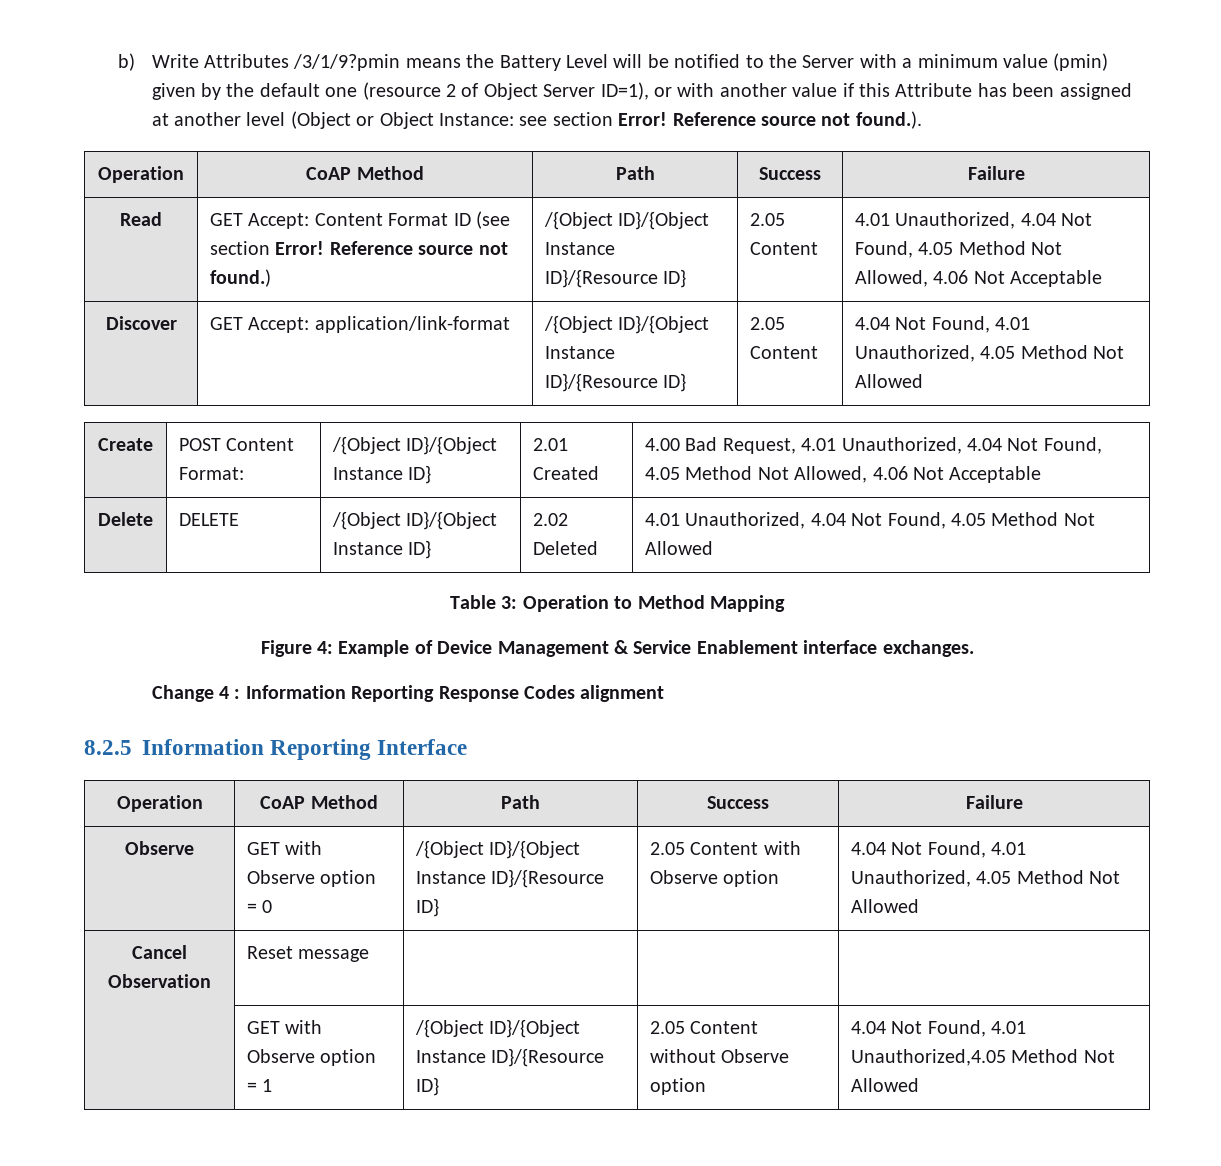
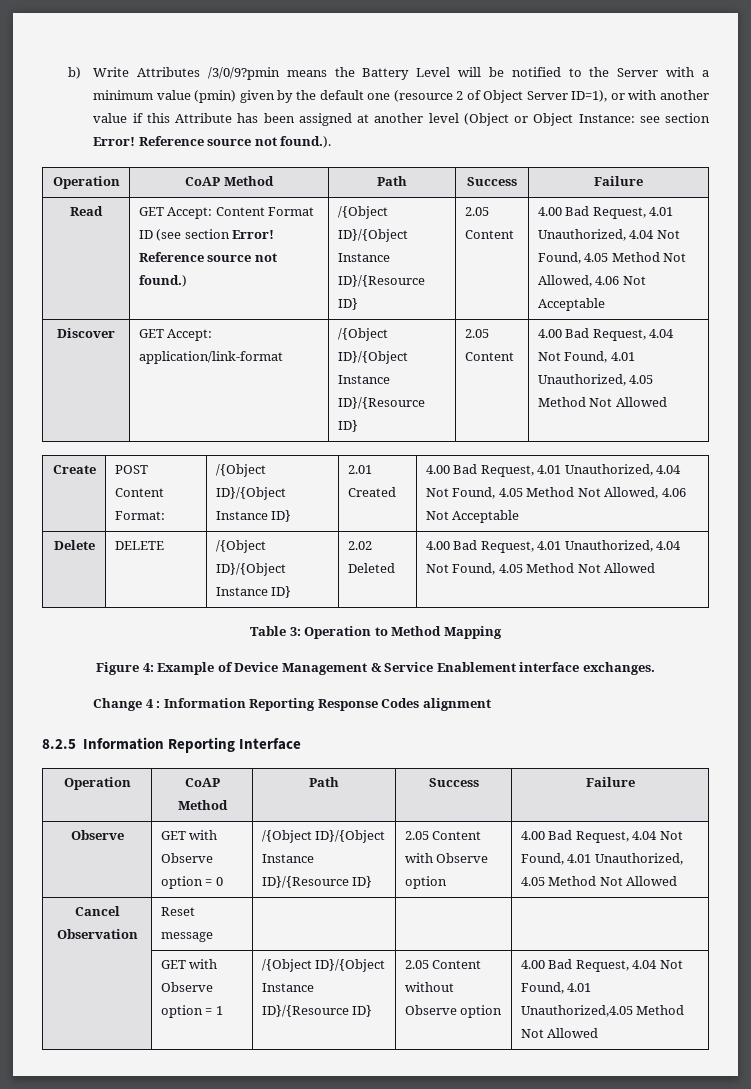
- b) Write Attributes /3/1/9?pmin means the Battery Level will be notified to the Server with a minimum value (pmin) given by the default one (resource 2 of Object Server ID=1), or with another value if this Attribute has been assigned at another level (Object or Object Instance: see section Error!
+ b) Write Attributes /3/0/9?pmin means the Battery Level will be notified to the Server with a minimum value (pmin) given by the default one (resource 2 of Object Server ID=1), or with another value if this Attribute has been assigned at another level (Object or Object Instance: see section Error!
- Read | GET Accept: Content Format ID (see section Error! Reference source not found.) | /{Object ID}/{Object Instance ID}/{Resource ID} | 2.05 Content | 4.01 Unauthorized, 4.04 Not Found, 4.05 Method Not Allowed, 4.06 Not Acceptable
+ Read | GET Accept: Content Format ID (see section Error! Reference source not found.) | /{Object ID}/{Object Instance ID}/{Resource ID} | 2.05 Content | 4.00 Bad Request, 4.01 Unauthorized, 4.04 Not Found, 4.05 Method Not Allowed, 4.06 Not Acceptable
- Discover | GET Accept: application/link-format | /{Object ID}/{Object Instance ID}/{Resource ID} | 2.05 Content | 4.04 Not Found, 4.01 Unauthorized, 4.05 Method Not Allowed
+ Discover | GET Accept: application/link-format | /{Object ID}/{Object Instance ID}/{Resource ID} | 2.05 Content | 4.00 Bad Request, 4.04 Not Found, 4.01 Unauthorized, 4.05 Method Not Allowed
- Delete | DELETE | /{Object ID}/{Object Instance ID} | 2.02 Deleted | 4.01 Unauthorized, 4.04 Not Found, 4.05 Method Not Allowed
+ Delete | DELETE | /{Object ID}/{Object Instance ID} | 2.02 Deleted | 4.00 Bad Request, 4.01 Unauthorized, 4.04 Not Found, 4.05 Method Not Allowed
- Observe | GET with Observe option = 0 | /{Object ID}/{Object Instance ID}/{Resource ID} | 2.05 Content with Observe option | 4.04 Not Found, 4.01 Unauthorized, 4.05 Method Not Allowed
+ Observe | GET with Observe option = 0 | /{Object ID}/{Object Instance ID}/{Resource ID} | 2.05 Content with Observe option | 4.00 Bad Request, 4.04 Not Found, 4.01 Unauthorized, 4.05 Method Not Allowed
- | GET with Observe option = 1 | /{Object ID}/{Object Instance ID}/{Resource ID} | 2.05 Content without Observe option | 4.04 Not Found, 4.01 Unauthorized,4.05 Method Not Allowed
+ | GET with Observe option = 1 | /{Object ID}/{Object Instance ID}/{Resource ID} | 2.05 Content without Observe option | 4.00 Bad Request, 4.04 Not Found, 4.01 Unauthorized,4.05 Method Not Allowed

